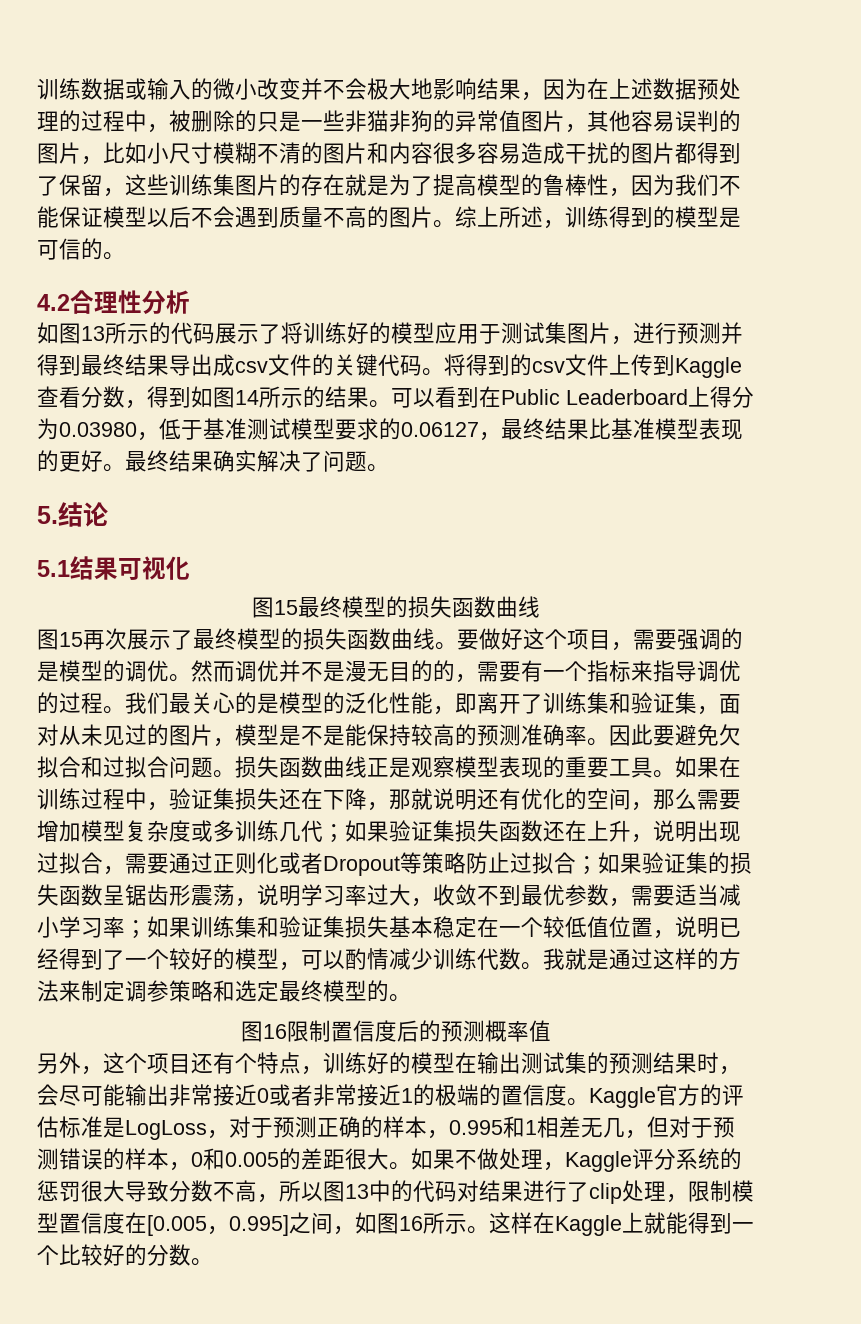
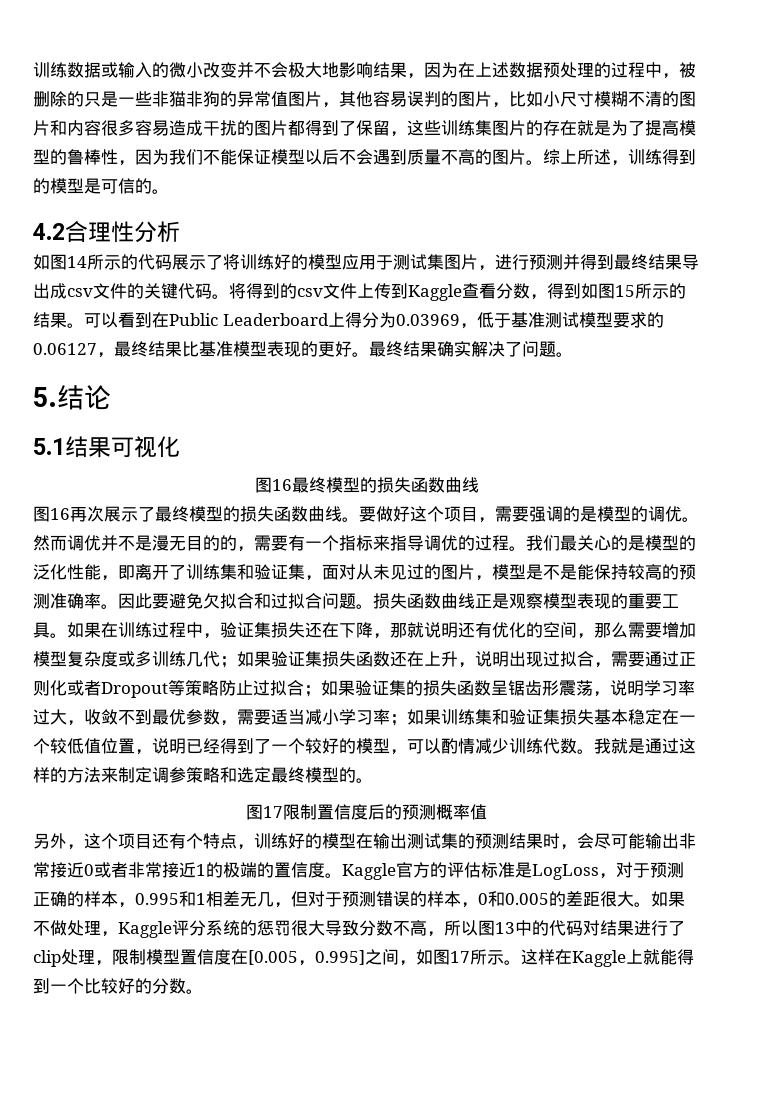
- 如图13所示的代码展示了将训练好的模型应用于测试集图片，进行预测并得到最终结果导出成csv文件的关键代码。
+ 如图14所示的代码展示了将训练好的模型应用于测试集图片，进行预测并得到最终结果导出成csv文件的关键代码。
- 将得到的csv文件上传到Kaggle查看分数，得到如图14所示的结果。
+ 将得到的csv文件上传到Kaggle查看分数，得到如图15所示的结果。
- 可以看到在Public Leaderboard上得分为0.03980，低于基准测试模型要求的0.06127，最终结果比基准模型表现的更好。
+ 可以看到在Public Leaderboard上得分为0.03969，低于基准测试模型要求的0.06127，最终结果比基准模型表现的更好。
- 图15最终模型的损失函数曲线
+ 图16最终模型的损失函数曲线
- 图15再次展示了最终模型的损失函数曲线。
+ 图16再次展示了最终模型的损失函数曲线。
- 图16限制置信度后的预测概率值
+ 图17限制置信度后的预测概率值
- 如果不做处理，Kaggle评分系统的惩罚很大导致分数不高，所以图13中的代码对结果进行了clip处理，限制模型置信度在[0.005，0.995]之间，如图16所示。
+ 如果不做处理，Kaggle评分系统的惩罚很大导致分数不高，所以图13中的代码对结果进行了clip处理，限制模型置信度在[0.005，0.995]之间，如图17所示。

